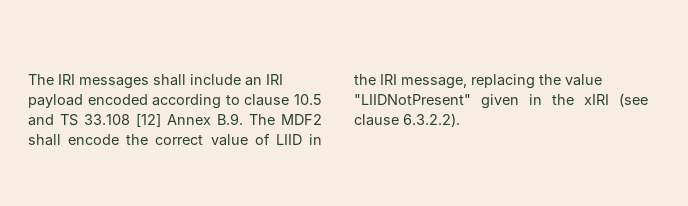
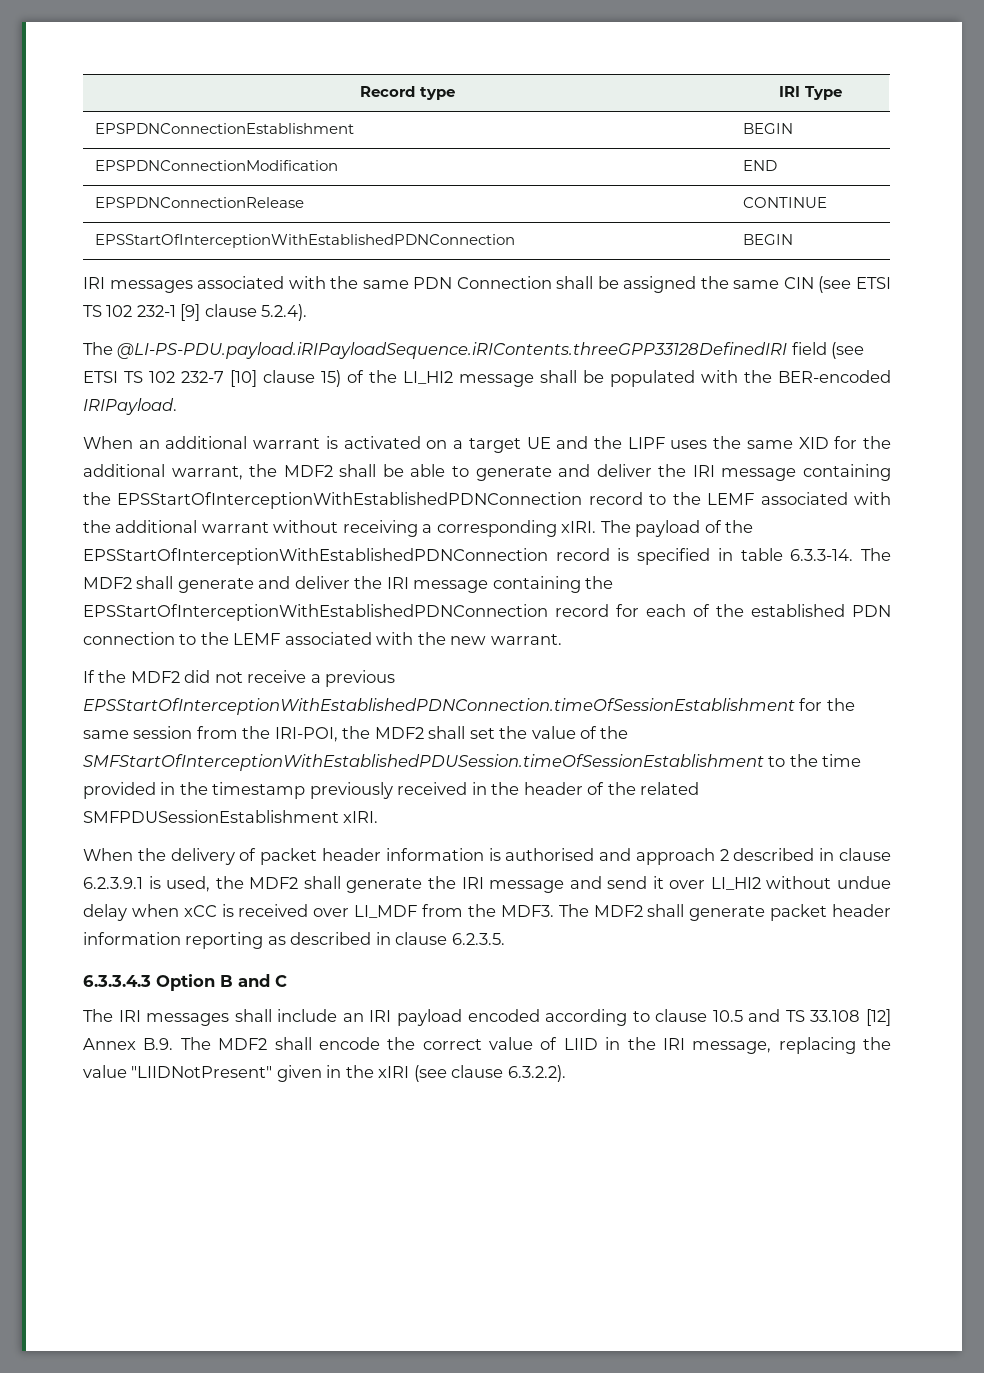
+ Record type | IRI Type
+ EPSPDNConnectionEstablishment | BEGIN
+ EPSPDNConnectionModification | END
+ EPSPDNConnectionRelease | CONTINUE
+ EPSStartOfInterceptionWithEstablishedPDNConnection | BEGIN
+ IRI messages associated with the same PDN Connection shall be assigned the same CIN (see ETSI TS 102 232-1 [9] clause 5.2.4).
+ The @LI-PS-PDU.payload.iRIPayloadSequence.iRIContents.threeGPP33128DefinedIRI field (see ETSI TS 102 232-7 [10] clause 15) of the LI_HI2 message shall be populated with the BER-encoded IRIPayload.
+ When an additional warrant is activated on a target UE and the LIPF uses the same XID for the additional warrant, the MDF2 shall be able to generate and deliver the IRI message containing the EPSStartOfInterceptionWithEstablishedPDNConnection record to the LEMF associated with the additional warrant without receiving a corresponding xIRI. The payload of the EPSStartOfInterceptionWithEstablishedPDNConnection record is specified in table 6.3.3-14. The MDF2 shall generate and deliver the IRI message containing the EPSStartOfInterceptionWithEstablishedPDNConnection record for each of the established PDN connection to the LEMF associated with the new warrant.
+ If the MDF2 did not receive a previous EPSStartOfInterceptionWithEstablishedPDNConnection.timeOfSessionEstablishment for the same session from the IRI-POI, the MDF2 shall set the value of the SMFStartOfInterceptionWithEstablishedPDUSession.timeOfSessionEstablishment to the time provided in the timestamp previously received in the header of the related SMFPDUSessionEstablishment xIRI.
+ When the delivery of packet header information is authorised and approach 2 described in clause 6.2.3.9.1 is used, the MDF2 shall generate the IRI message and send it over LI_HI2 without undue delay when xCC is received over LI_MDF from the MDF3. The MDF2 shall generate packet header information reporting as described in clause 6.2.3.5.
+ 6.3.3.4.3 Option B and C

